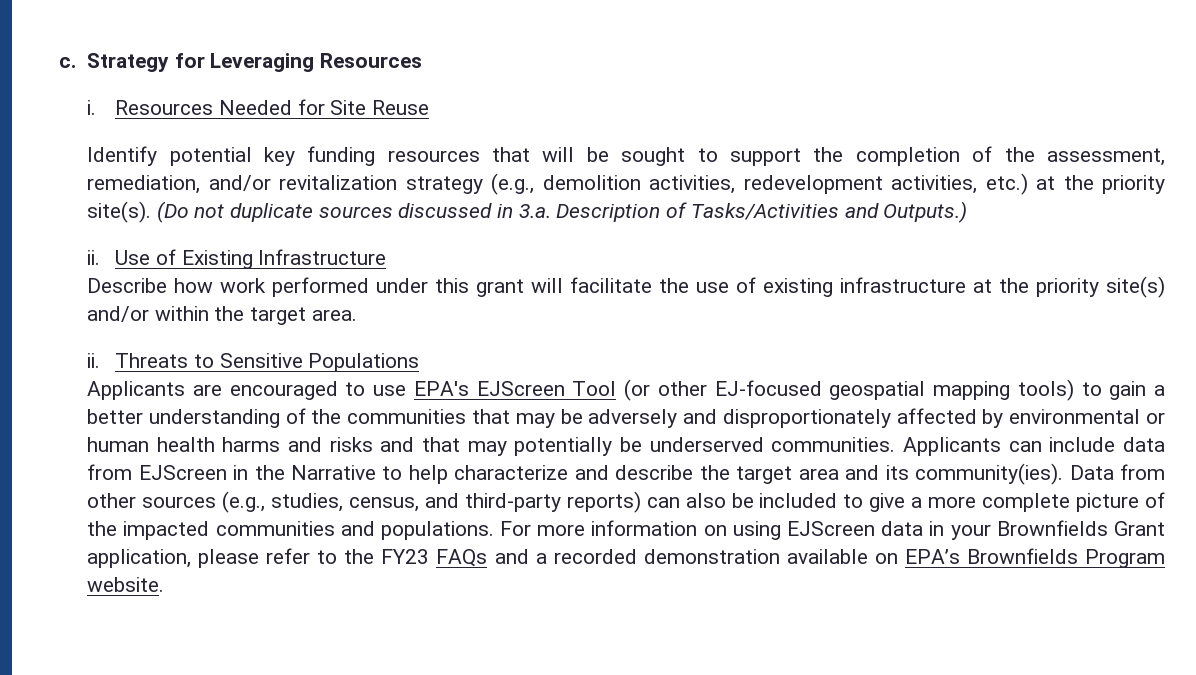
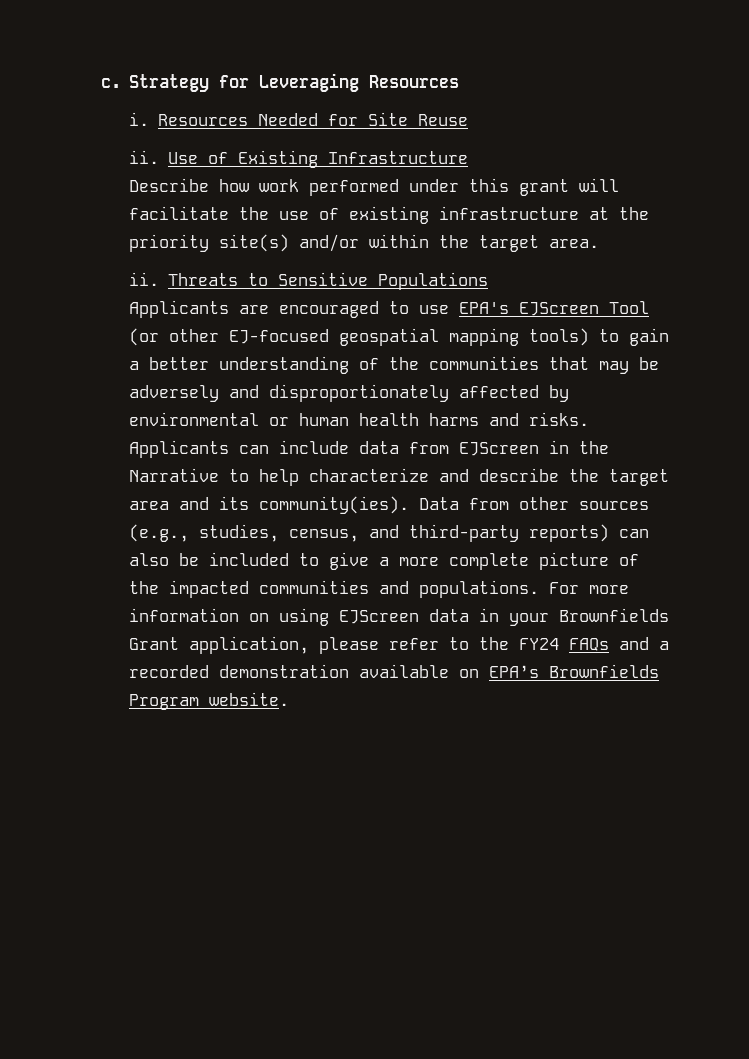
- Identify potential key funding resources that will be sought to support the completion of the assessment, remediation, and/or revitalization strategy (e.g., demolition activities, redevelopment activities, etc.) at the priority site(s). (Do not duplicate sources discussed in 3.a. Description of Tasks/Activities and Outputs.)
- Applicants are encouraged to use EPA's EJScreen Tool (or other EJ-focused geospatial mapping tools) to gain a better understanding of the communities that may be adversely and disproportionately affected by environmental or human health harms and risks and that may potentially be underserved communities.
+ Applicants are encouraged to use EPA's EJScreen Tool (or other EJ-focused geospatial mapping tools) to gain a better understanding of the communities that may be adversely and disproportionately affected by environmental or human health harms and risks.
- For more information on using EJScreen data in your Brownfields Grant application, please refer to the FY23 FAQs and a recorded demonstration available on EPA’s Brownfields Program website.
+ For more information on using EJScreen data in your Brownfields Grant application, please refer to the FY24 FAQs and a recorded demonstration available on EPA’s Brownfields Program website.

